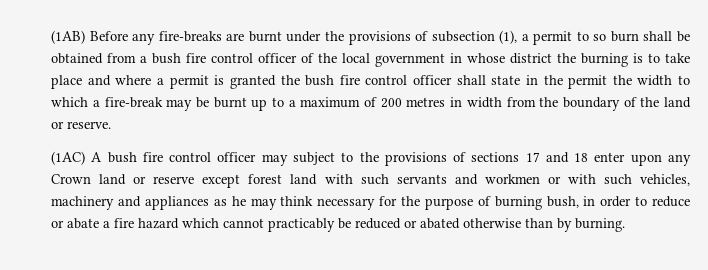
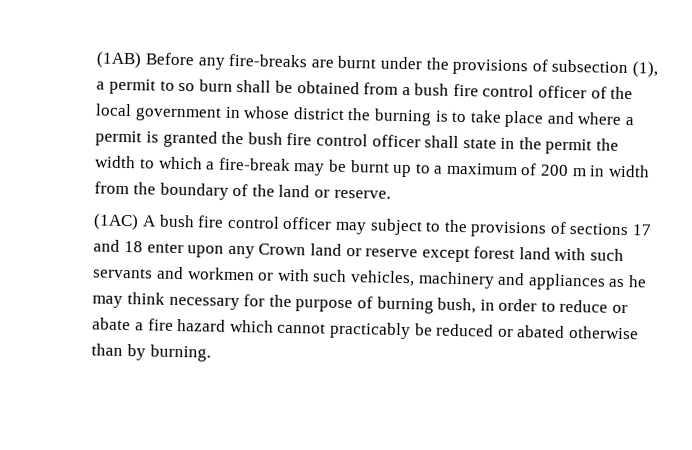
- (1AB) Before any fire-breaks are burnt under the provisions of subsection (1), a permit to so burn shall be obtained from a bush fire control officer of the local government in whose district the burning is to take place and where a permit is granted the bush fire control officer shall state in the permit the width to which a fire-break may be burnt up to a maximum of 200 metres in width from the boundary of the land or reserve.
+ (1AB) Before any fire-breaks are burnt under the provisions of subsection (1), a permit to so burn shall be obtained from a bush fire control officer of the local government in whose district the burning is to take place and where a permit is granted the bush fire control officer shall state in the permit the width to which a fire-break may be burnt up to a maximum of 200 m in width from the boundary of the land or reserve.

